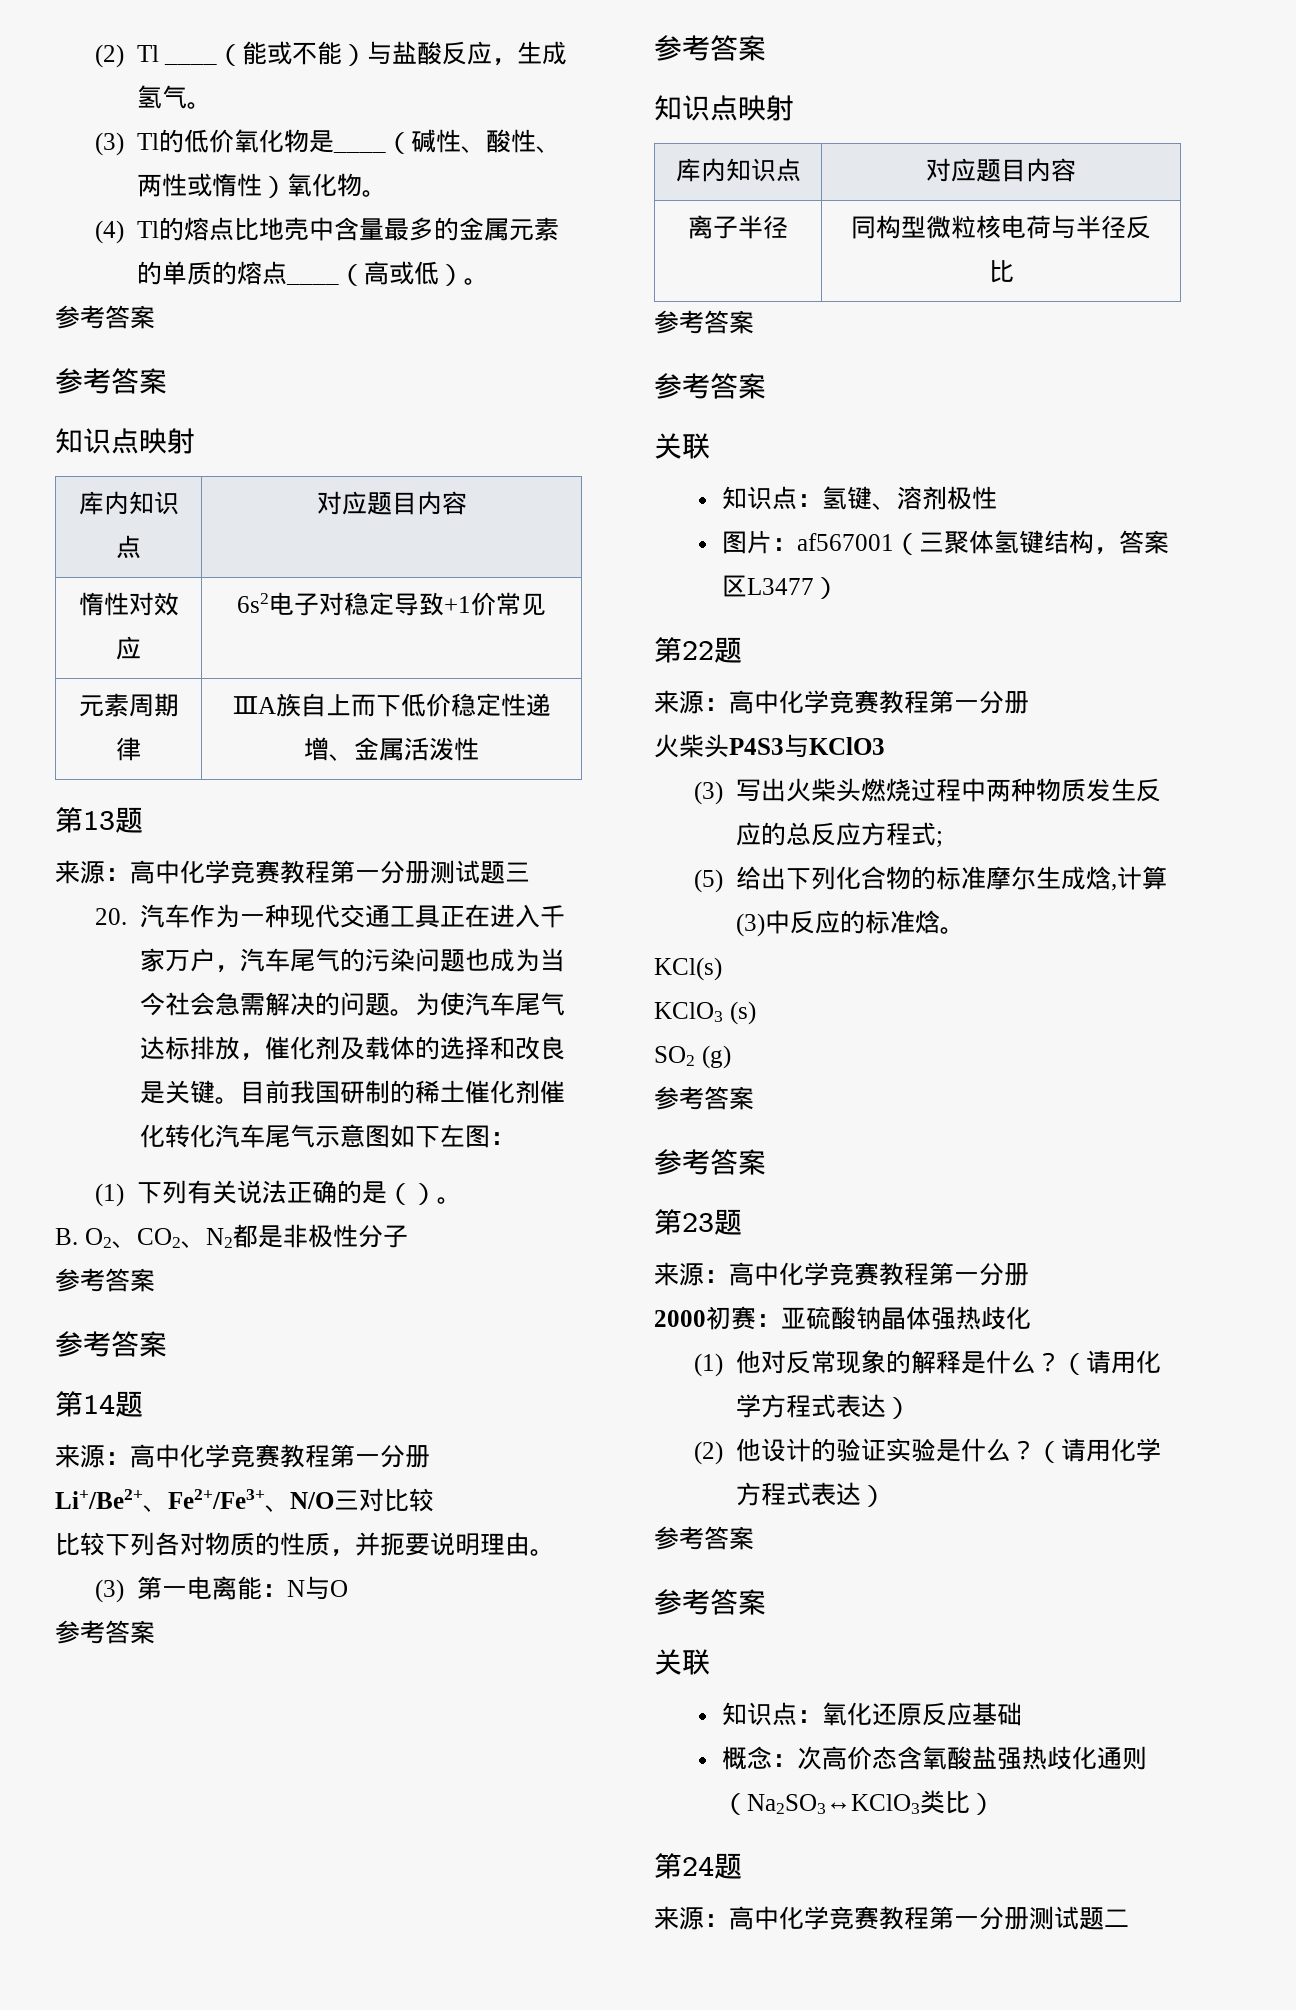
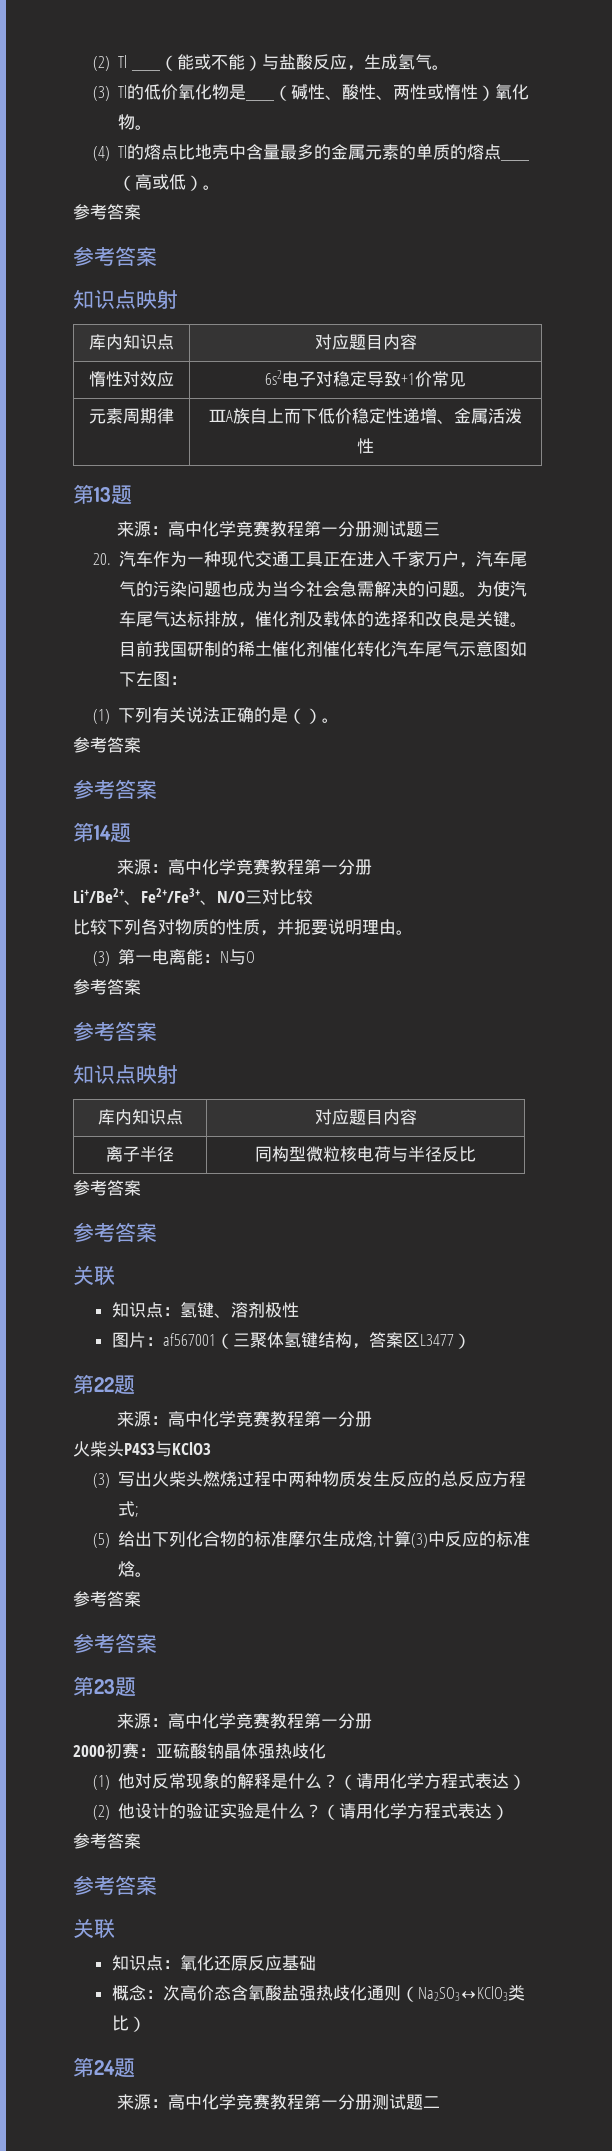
- B. O2、CO2、N2都是非极性分子
- KCl(s)
- KClO3 (s)
- SO2 (g)

